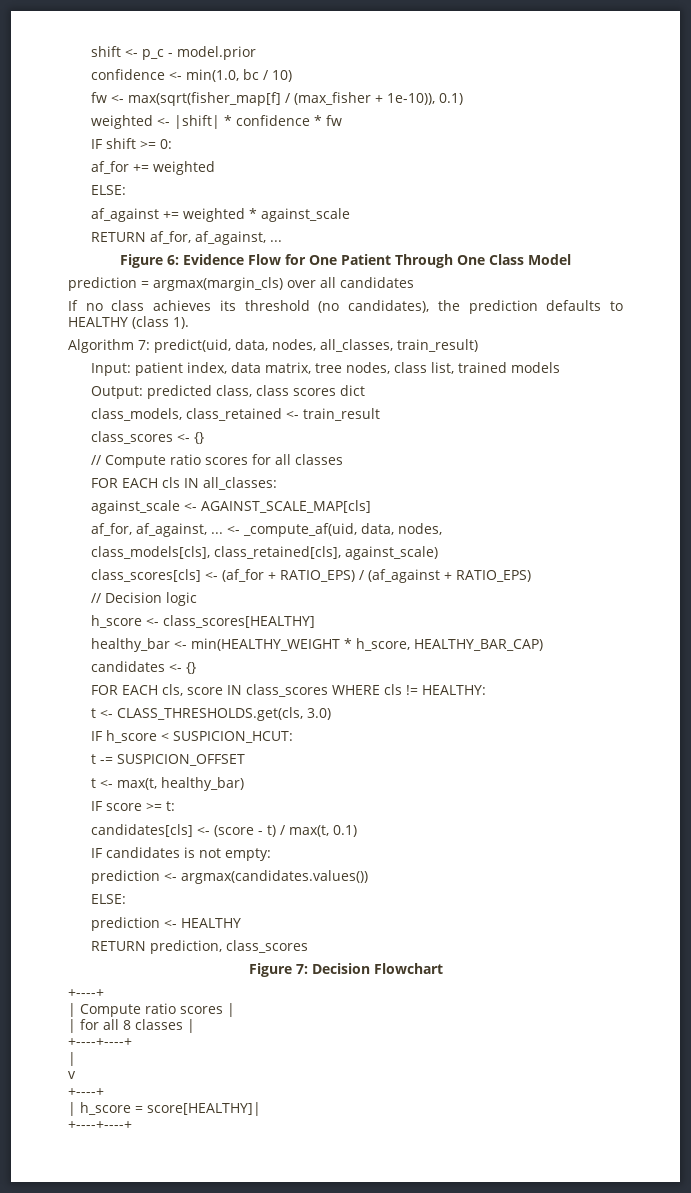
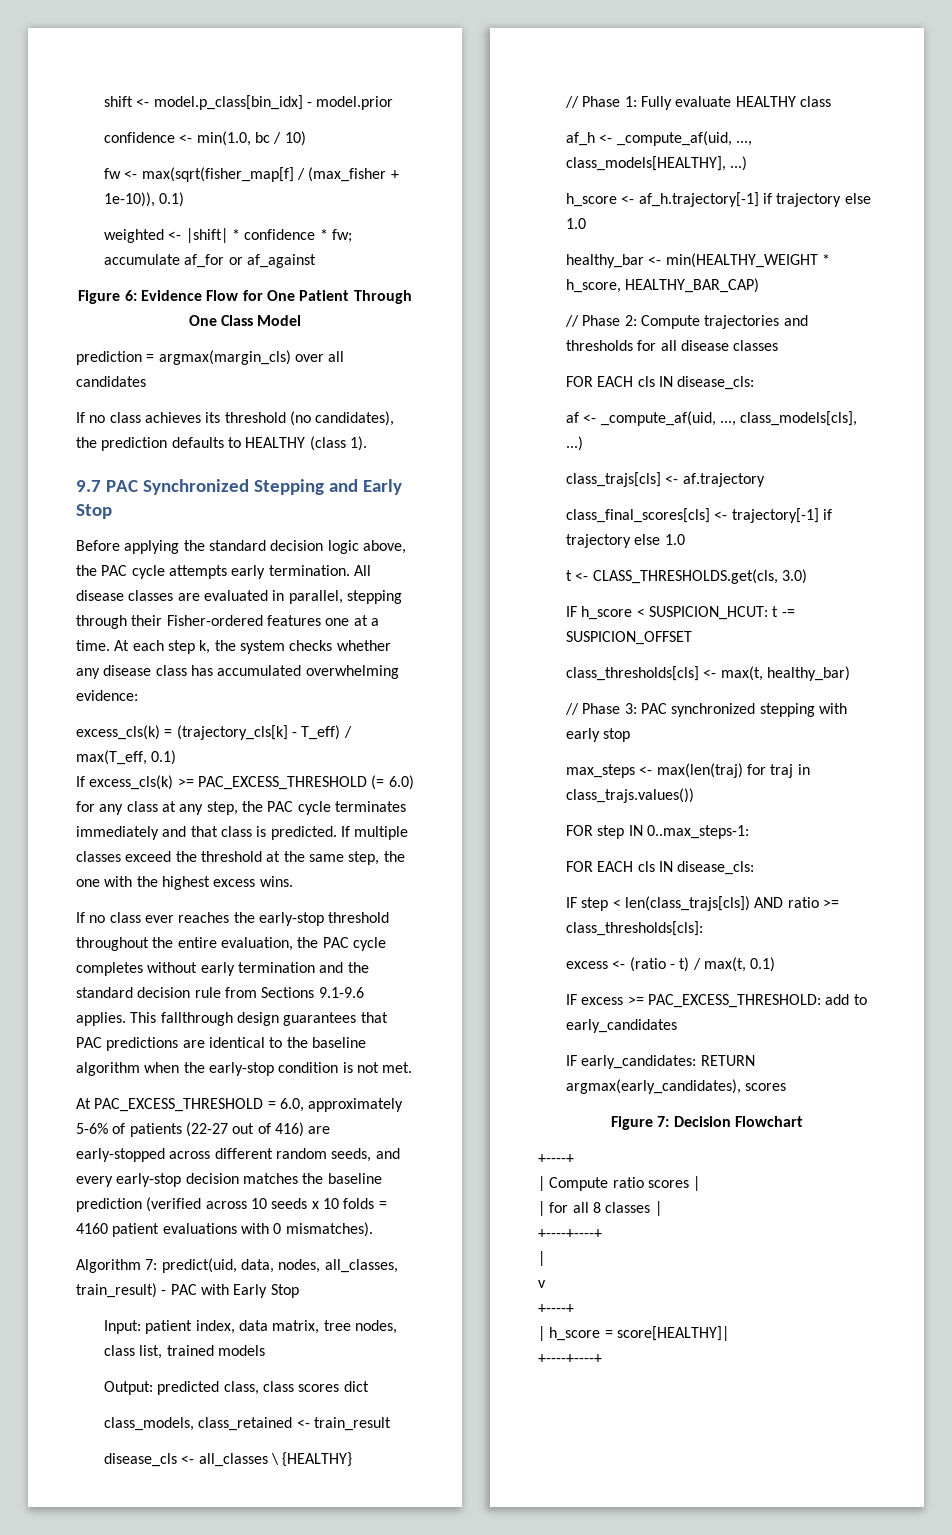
- shift <- p_c - model.prior
+ shift <- model.p_class[bin_idx] - model.prior
- weighted <- |shift| * confidence * fw
- IF shift >= 0:
- af_for += weighted
- ELSE:
- af_against += weighted * against_scale
- RETURN af_for, af_against, ...
+ weighted <- |shift| * confidence * fw; accumulate af_for or af_against
+ 9.7 PAC Synchronized Stepping and Early Stop
+ Before applying the standard decision logic above, the PAC cycle attempts early termination. All disease classes are evaluated in parallel, stepping through their Fisher-ordered features one at a time. At each step k, the system checks whether any disease class has accumulated overwhelming evidence:
+ excess_cls(k) = (trajectory_cls[k] - T_eff) / max(T_eff, 0.1)
+ If excess_cls(k) >= PAC_EXCESS_THRESHOLD (= 6.0) for any class at any step, the PAC cycle terminates immediately and that class is predicted. If multiple classes exceed the threshold at the same step, the one with the highest excess wins.
+ If no class ever reaches the early-stop threshold throughout the entire evaluation, the PAC cycle completes without early termination and the standard decision rule from Sections 9.1-9.6 applies. This fallthrough design guarantees that PAC predictions are identical to the baseline algorithm when the early-stop condition is not met.
+ At PAC_EXCESS_THRESHOLD = 6.0, approximately 5-6% of patients (22-27 out of 416) are early-stopped across different random seeds, and every early-stop decision matches the baseline prediction (verified across 10 seeds x 10 folds = 4160 patient evaluations with 0 mismatches).
- Algorithm 7: predict(uid, data, nodes, all_classes, train_result)
+ Algorithm 7: predict(uid, data, nodes, all_classes, train_result) - PAC with Early Stop
- class_scores <- {}
- // Compute ratio scores for all classes
- FOR EACH cls IN all_classes:
- against_scale <- AGAINST_SCALE_MAP[cls]
- af_for, af_against, ... <- _compute_af(uid, data, nodes,
- class_models[cls], class_retained[cls], against_scale)
- class_scores[cls] <- (af_for + RATIO_EPS) / (af_against + RATIO_EPS)
- // Decision logic
- h_score <- class_scores[HEALTHY]
+ disease_cls <- all_classes \ {HEALTHY}
+ // Phase 1: Fully evaluate HEALTHY class
+ af_h <- _compute_af(uid, ..., class_models[HEALTHY], ...)
+ h_score <- af_h.trajectory[-1] if trajectory else 1.0
- candidates <- {}
- FOR EACH cls, score IN class_scores WHERE cls != HEALTHY:
+ // Phase 2: Compute trajectories and thresholds for all disease classes
+ FOR EACH cls IN disease_cls:
+ af <- _compute_af(uid, ..., class_models[cls], ...)
+ class_trajs[cls] <- af.trajectory
+ class_final_scores[cls] <- trajectory[-1] if trajectory else 1.0
- IF h_score < SUSPICION_HCUT:
- t -= SUSPICION_OFFSET
+ IF h_score < SUSPICION_HCUT: t -= SUSPICION_OFFSET
- t <- max(t, healthy_bar)
+ class_thresholds[cls] <- max(t, healthy_bar)
- IF score >= t:
- candidates[cls] <- (score - t) / max(t, 0.1)
+ // Phase 3: PAC synchronized stepping with early stop
+ max_steps <- max(len(traj) for traj in class_trajs.values())
+ FOR step IN 0..max_steps-1:
+ FOR EACH cls IN disease_cls:
+ IF step < len(class_trajs[cls]) AND ratio >= class_thresholds[cls]:
+ excess <- (ratio - t) / max(t, 0.1)
- IF candidates is not empty:
- prediction <- argmax(candidates.values())
- ELSE:
- prediction <- HEALTHY
- RETURN prediction, class_scores
+ IF excess >= PAC_EXCESS_THRESHOLD: add to early_candidates
+ IF early_candidates: RETURN argmax(early_candidates), scores

